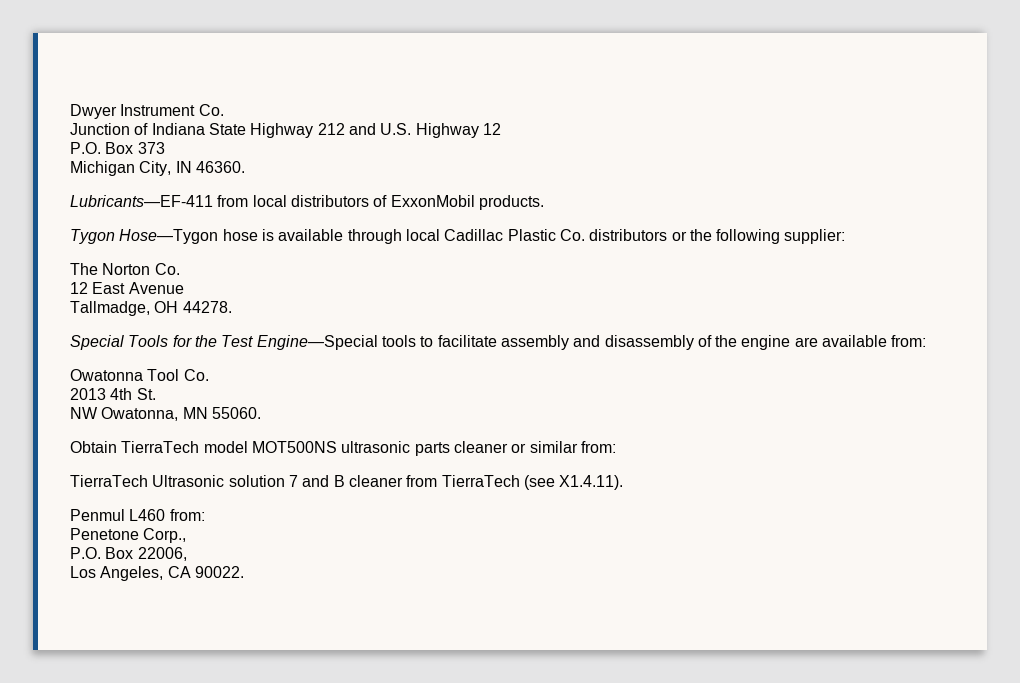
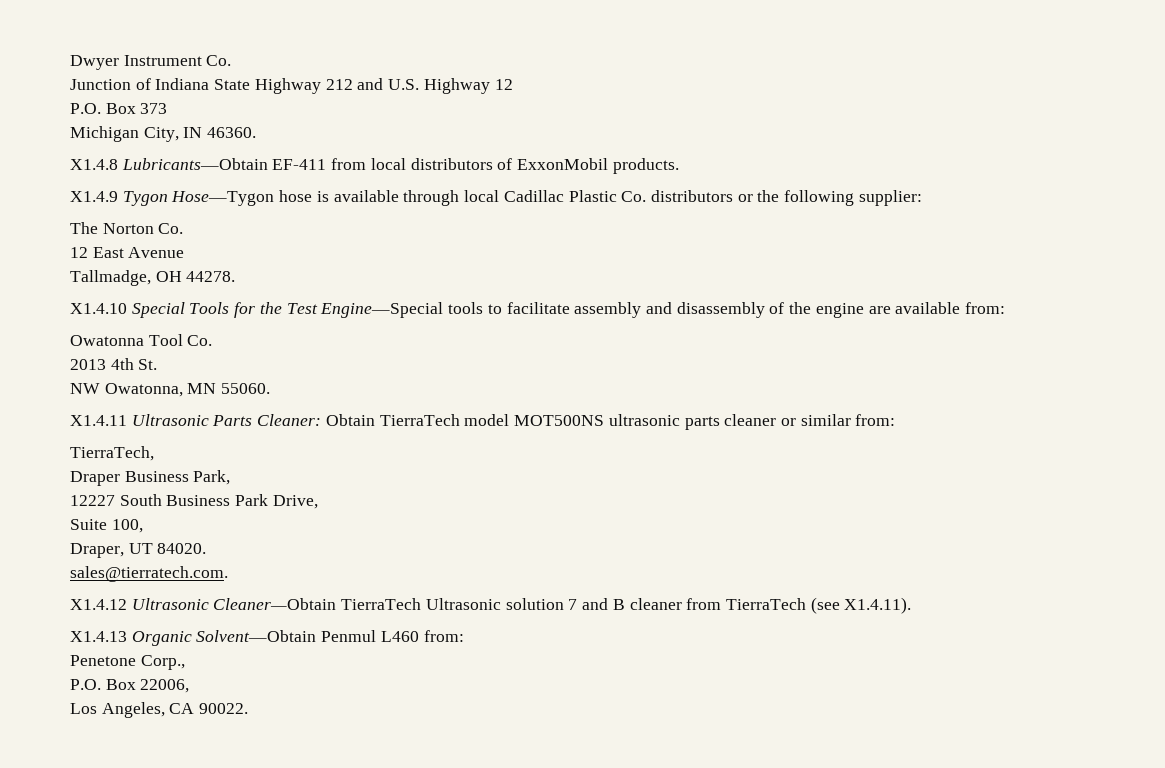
- Lubricants—EF-411 from local distributors of ExxonMobil products.
+ X1.4.8 Lubricants—Obtain EF-411 from local distributors of ExxonMobil products.
- Tygon Hose—Tygon hose is available through local Cadillac Plastic Co. distributors or the following supplier:
+ X1.4.9 Tygon Hose—Tygon hose is available through local Cadillac Plastic Co. distributors or the following supplier:
- Special Tools for the Test Engine—Special tools to facilitate assembly and disassembly of the engine are available from:
+ X1.4.10 Special Tools for the Test Engine—Special tools to facilitate assembly and disassembly of the engine are available from:
- Obtain TierraTech model MOT500NS ultrasonic parts cleaner or similar from:
+ X1.4.11 Ultrasonic Parts Cleaner: Obtain TierraTech model MOT500NS ultrasonic parts cleaner or similar from:
- TierraTech Ultrasonic solution 7 and B cleaner from TierraTech (see X1.4.11).
+ TierraTech,
+ Draper Business Park,
+ 12227 South Business Park Drive,
+ Suite 100,
+ Draper, UT 84020.
+ sales@tierratech.com.
+ X1.4.12 Ultrasonic Cleaner—Obtain TierraTech Ultrasonic solution 7 and B cleaner from TierraTech (see X1.4.11).
- Penmul L460 from:
+ X1.4.13 Organic Solvent—Obtain Penmul L460 from:

